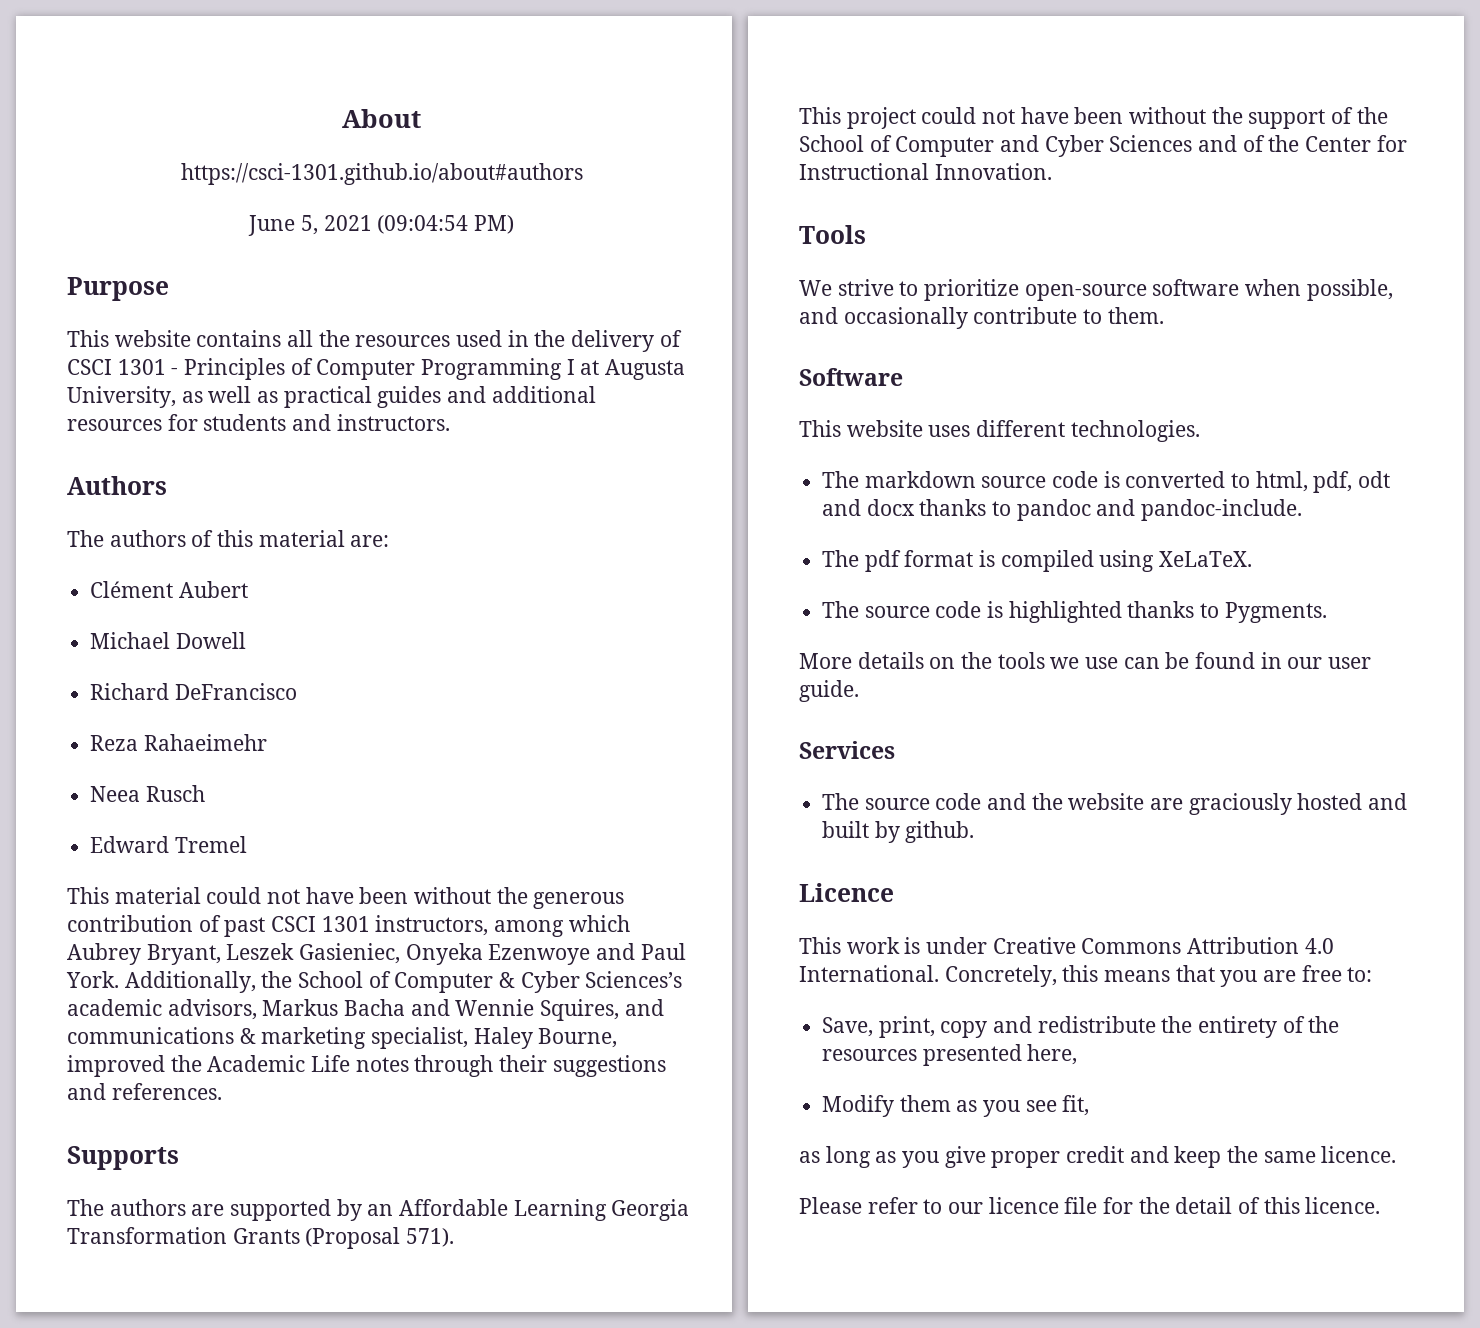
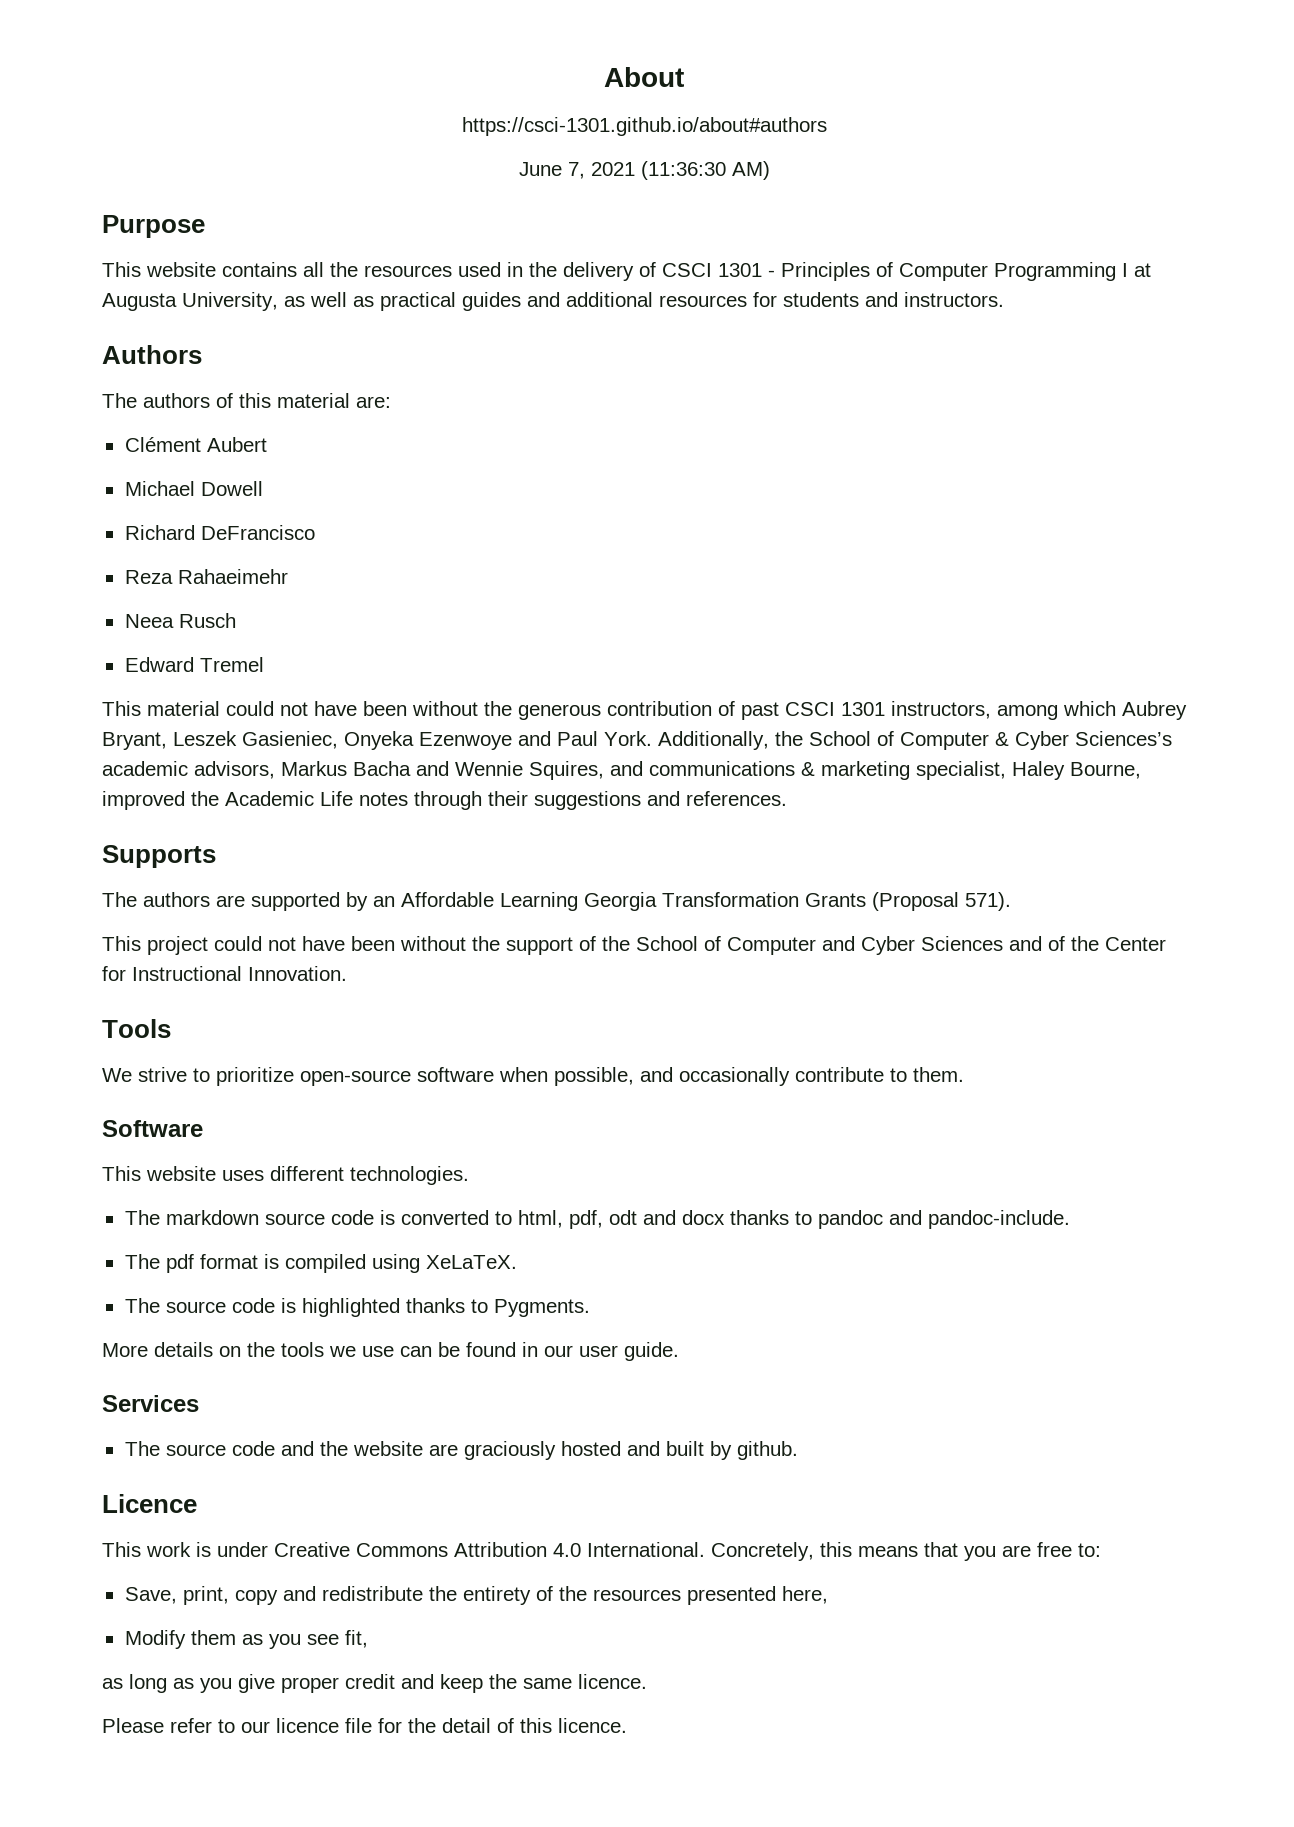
- June 5, 2021 (09:04:54 PM)
+ June 7, 2021 (11:36:30 AM)

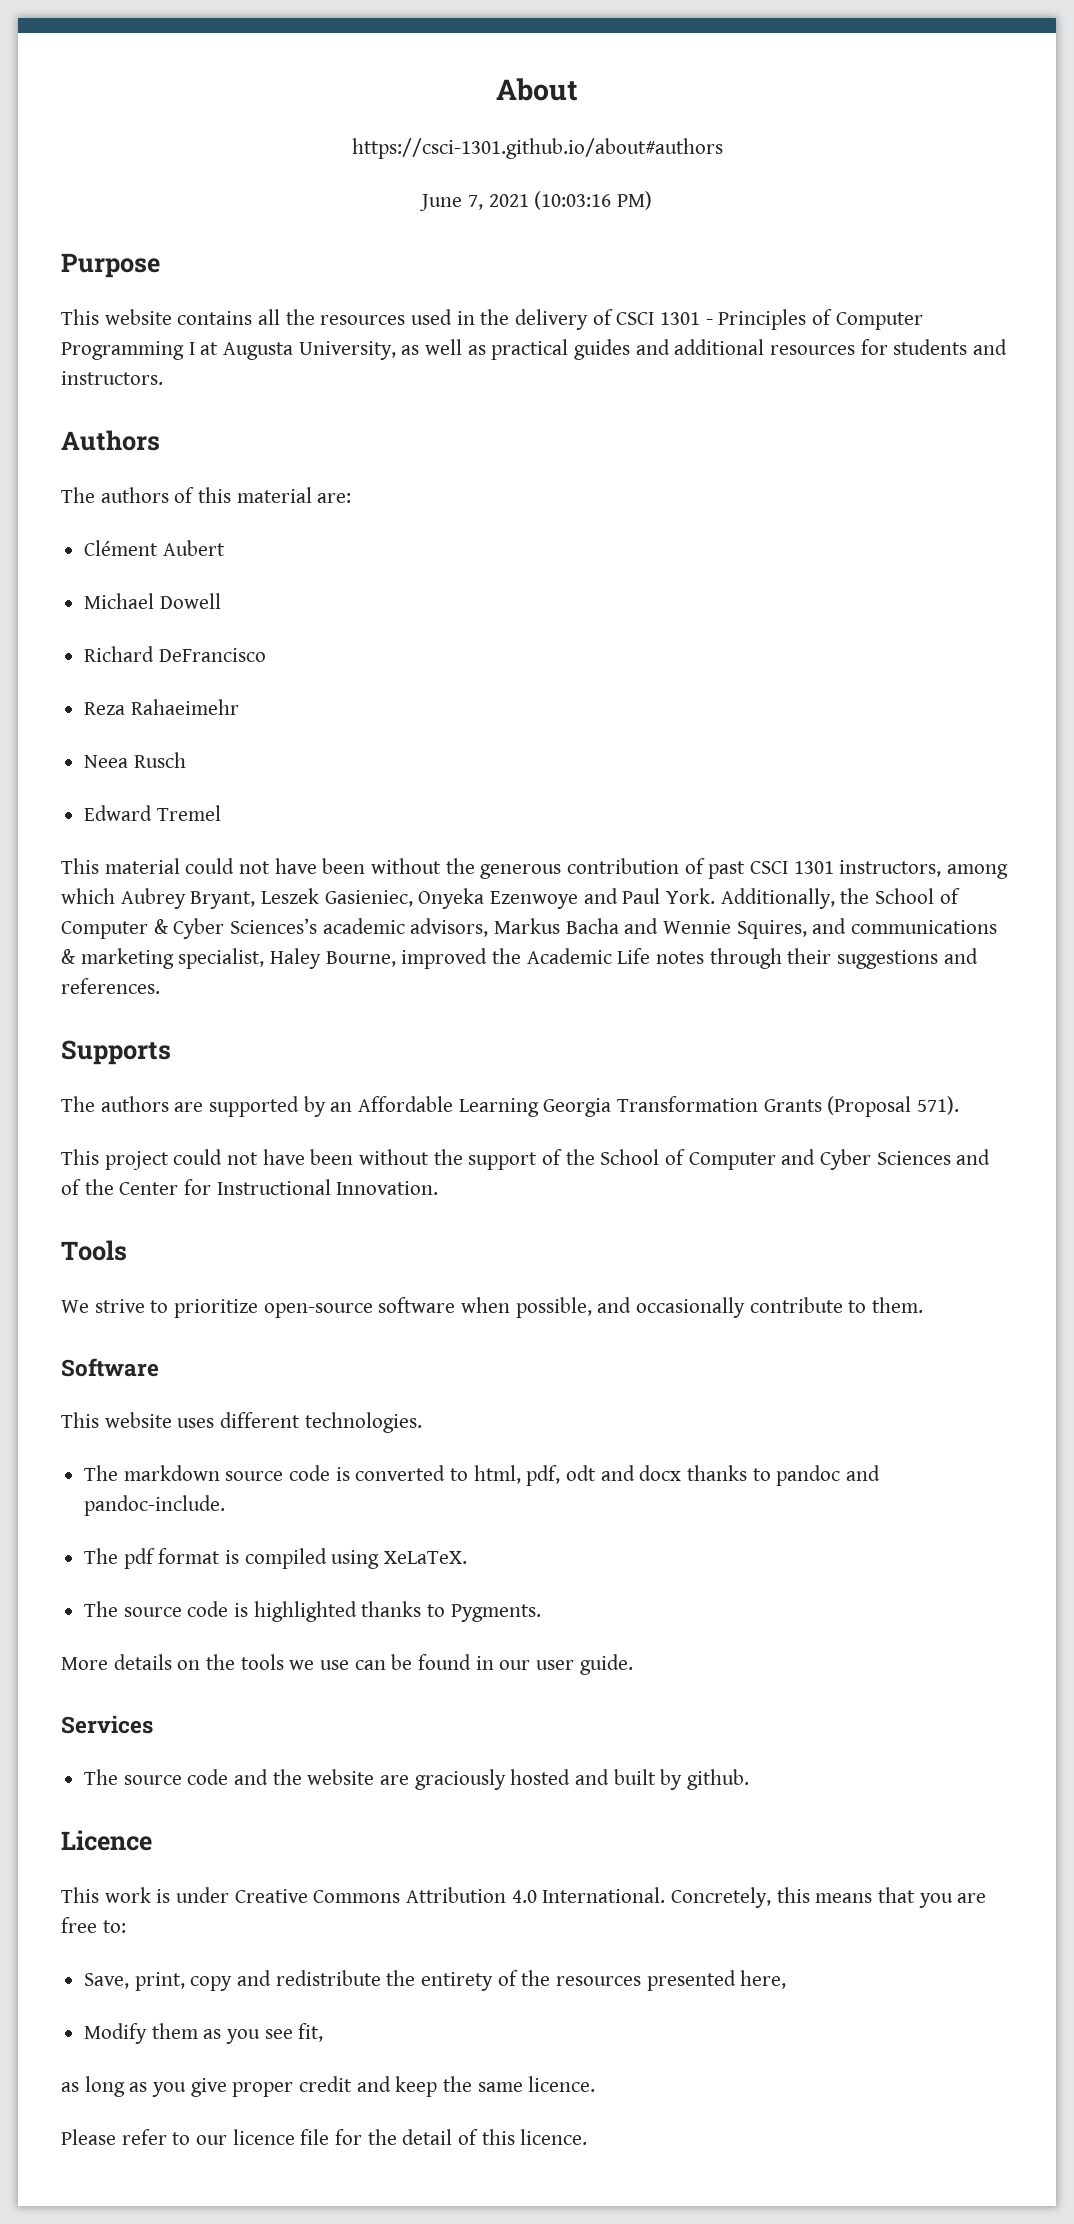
- June 7, 2021 (11:36:30 AM)
+ June 7, 2021 (10:03:16 PM)

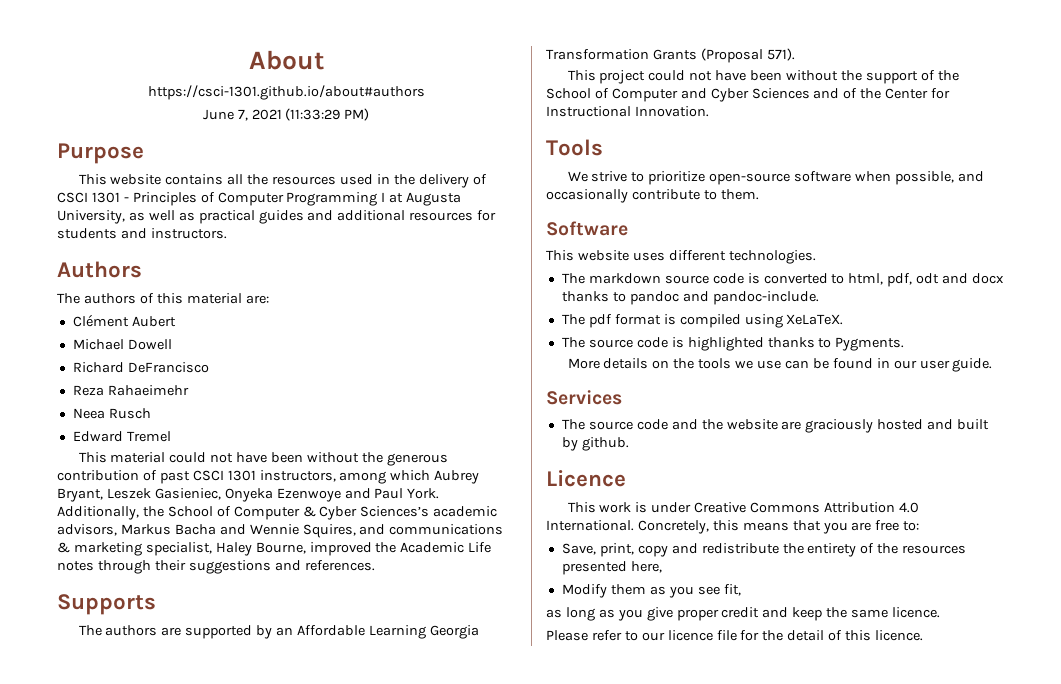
- June 7, 2021 (10:03:16 PM)
+ June 7, 2021 (11:33:29 PM)

